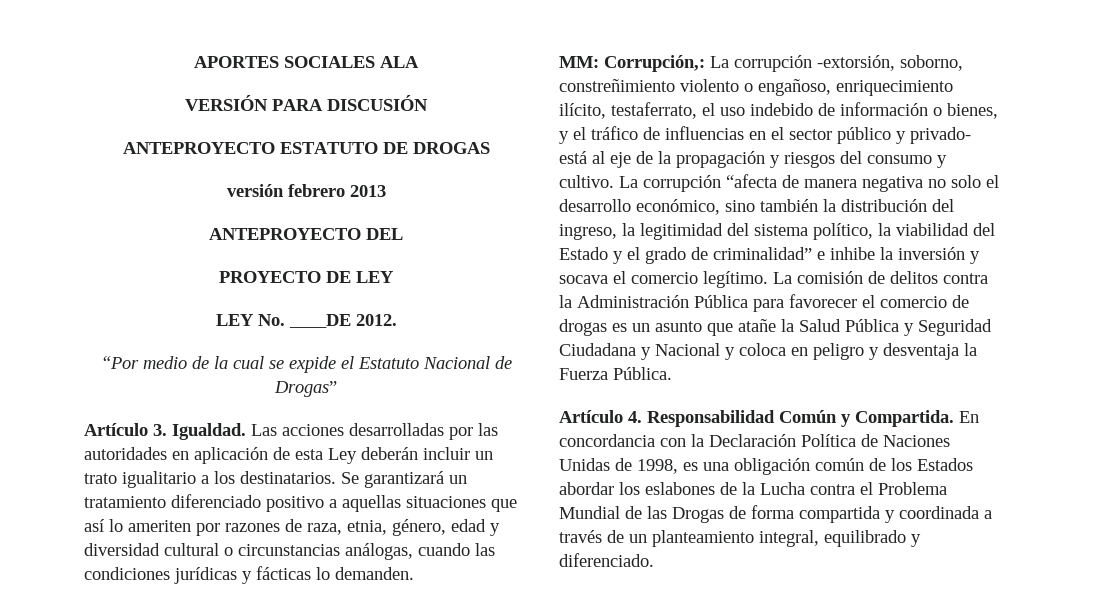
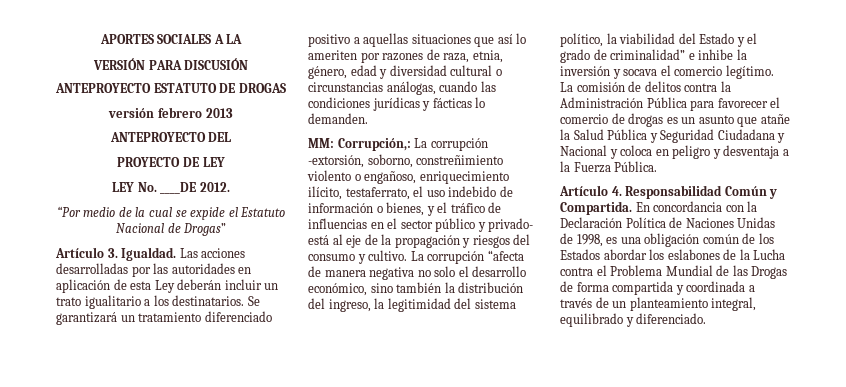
- APORTES SOCIALES ALA
+ APORTES SOCIALES A LA
- La comisión de delitos contra la Administración Pública para favorecer el comercio de drogas es un asunto que atañe la Salud Pública y Seguridad Ciudadana y Nacional y coloca en peligro y desventaja la Fuerza Pública.
+ La comisión de delitos contra la Administración Pública para favorecer el comercio de drogas es un asunto que atañe la Salud Pública y Seguridad Ciudadana y Nacional y coloca en peligro y desventaja a la Fuerza Pública.

